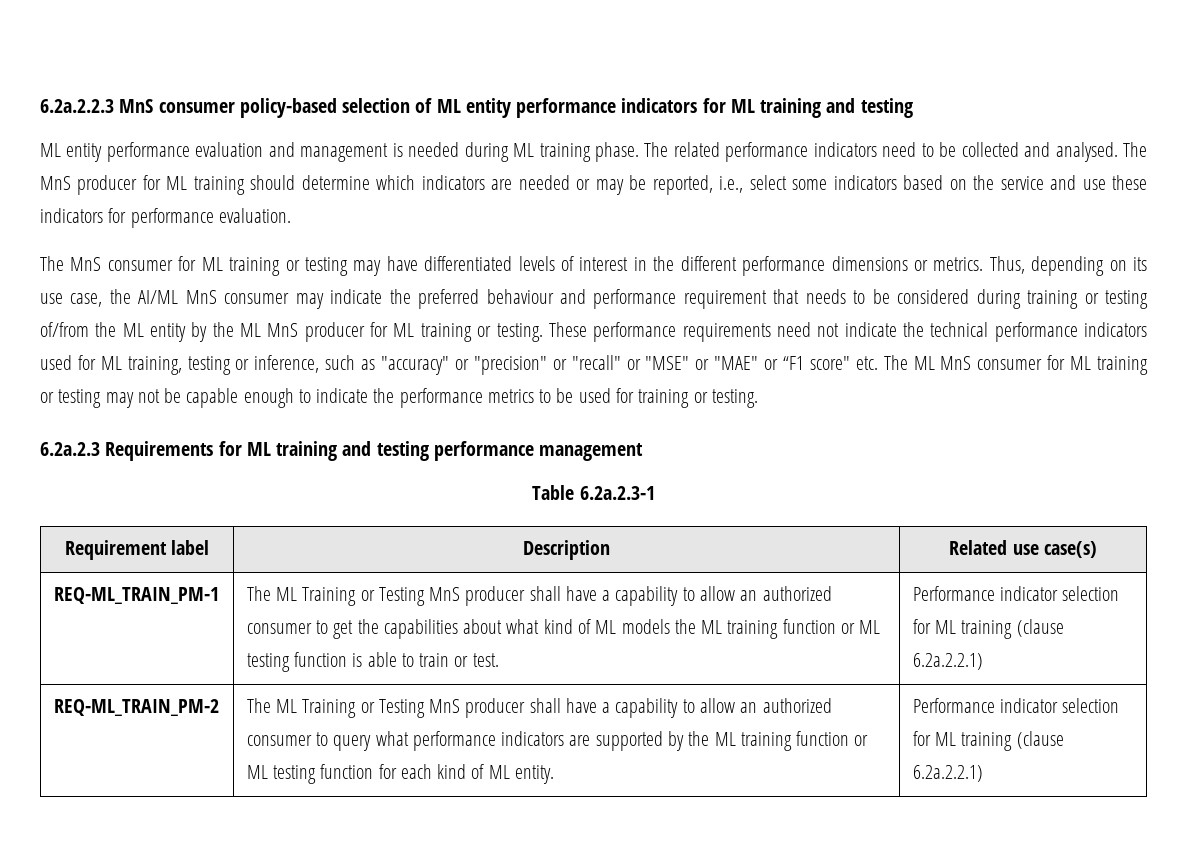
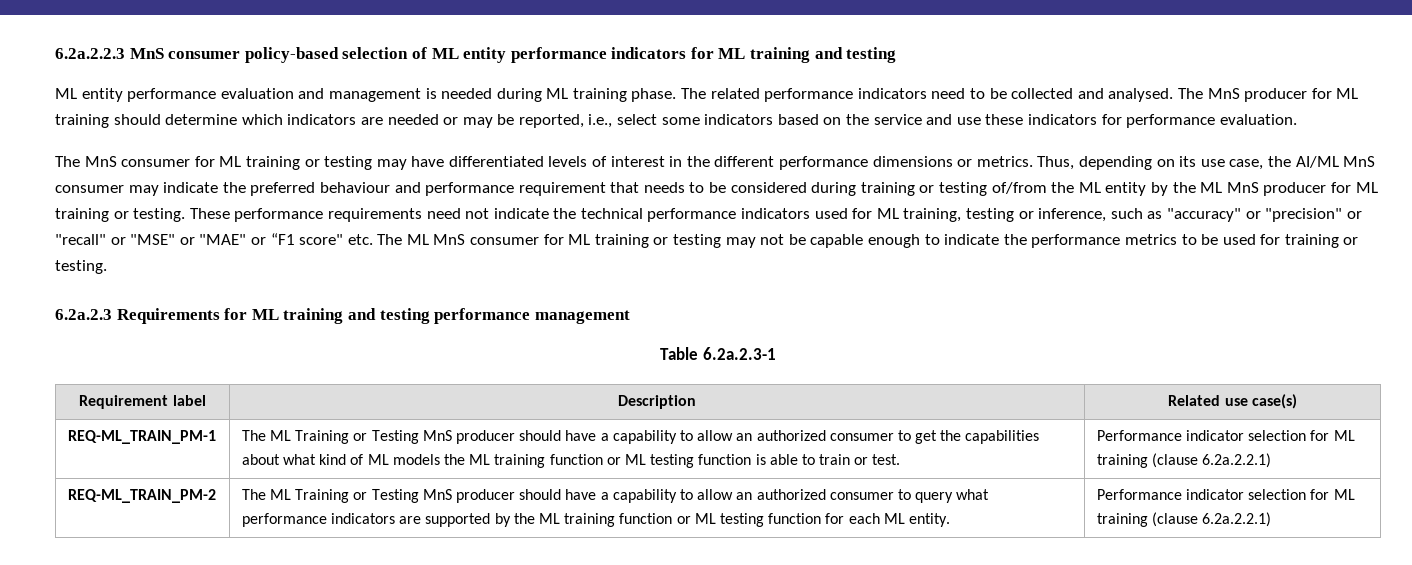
- The ML Training or Testing MnS producer shall have a capability to allow an authorized consumer to get the capabilities about what kind of ML models the ML training function or ML testing function is able to train or test.
+ The ML Training or Testing MnS producer should have a capability to allow an authorized consumer to get the capabilities about what kind of ML models the ML training function or ML testing function is able to train or test.
- The ML Training or Testing MnS producer shall have a capability to allow an authorized consumer to query what performance indicators are supported by the ML training function or ML testing function for each kind of ML entity.
+ The ML Training or Testing MnS producer should have a capability to allow an authorized consumer to query what performance indicators are supported by the ML training function or ML testing function for each ML entity.

